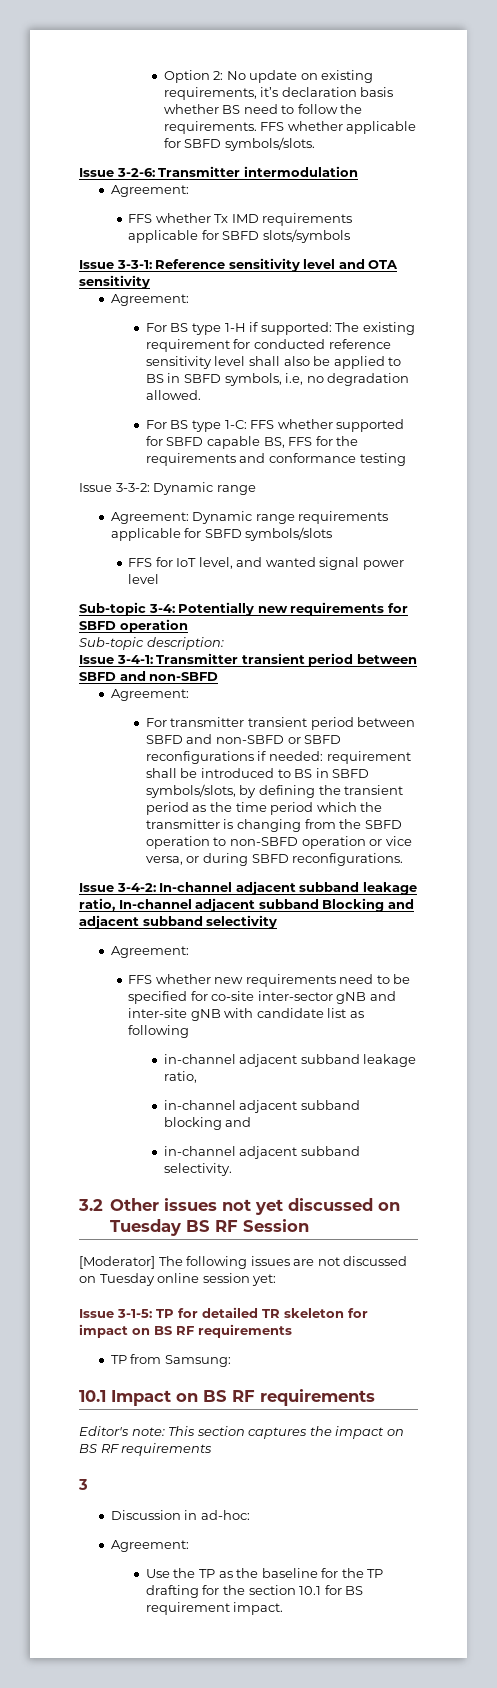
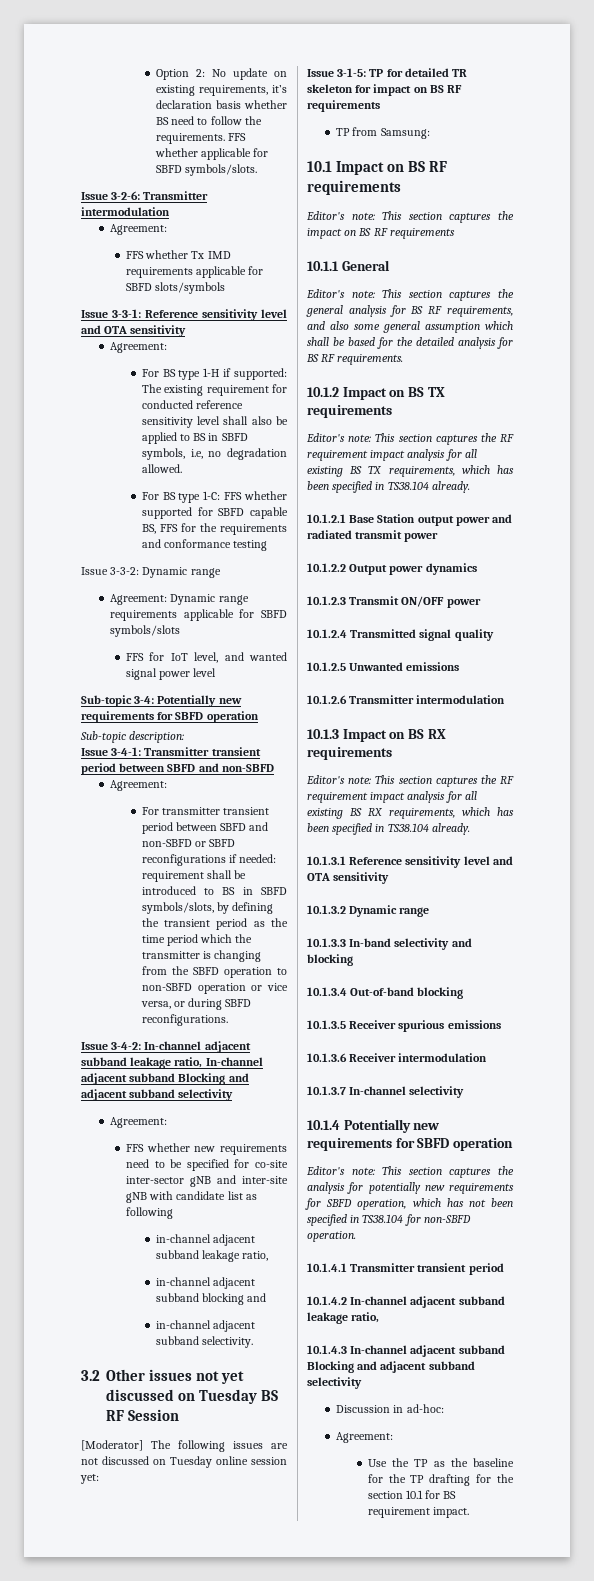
- 3
+ 10.1.1 General
+ Editor's note: This section captures the general analysis for BS RF requirements, and also some general assumption which shall be based for the detailed analysis for BS RF requirements.
+ 10.1.2 Impact on BS TX requirements
+ Editor's note: This section captures the RF requirement impact analysis for all existing BS TX requirements, which has been specified in TS38.104 already.
+ 10.1.2.1 Base Station output power and radiated transmit power
+ 10.1.2.2 Output power dynamics
+ 10.1.2.3 Transmit ON/OFF power
+ 10.1.2.4 Transmitted signal quality
+ 10.1.2.5 Unwanted emissions
+ 10.1.2.6 Transmitter intermodulation
+ 10.1.3 Impact on BS RX requirements
+ Editor's note: This section captures the RF requirement impact analysis for all existing BS RX requirements, which has been specified in TS38.104 already.
+ 10.1.3.1 Reference sensitivity level and OTA sensitivity
+ 10.1.3.2 Dynamic range
+ 10.1.3.3 In-band selectivity and blocking
+ 10.1.3.4 Out-of-band blocking
+ 10.1.3.5 Receiver spurious emissions
+ 10.1.3.6 Receiver intermodulation
+ 10.1.3.7 In-channel selectivity
+ 10.1.4 Potentially new requirements for SBFD operation
+ Editor's note: This section captures the analysis for potentially new requirements for SBFD operation, which has not been specified in TS38.104 for non-SBFD operation.
+ 10.1.4.1 Transmitter transient period
+ 10.1.4.2 In-channel adjacent subband leakage ratio,
+ 10.1.4.3 In-channel adjacent subband Blocking and adjacent subband selectivity

